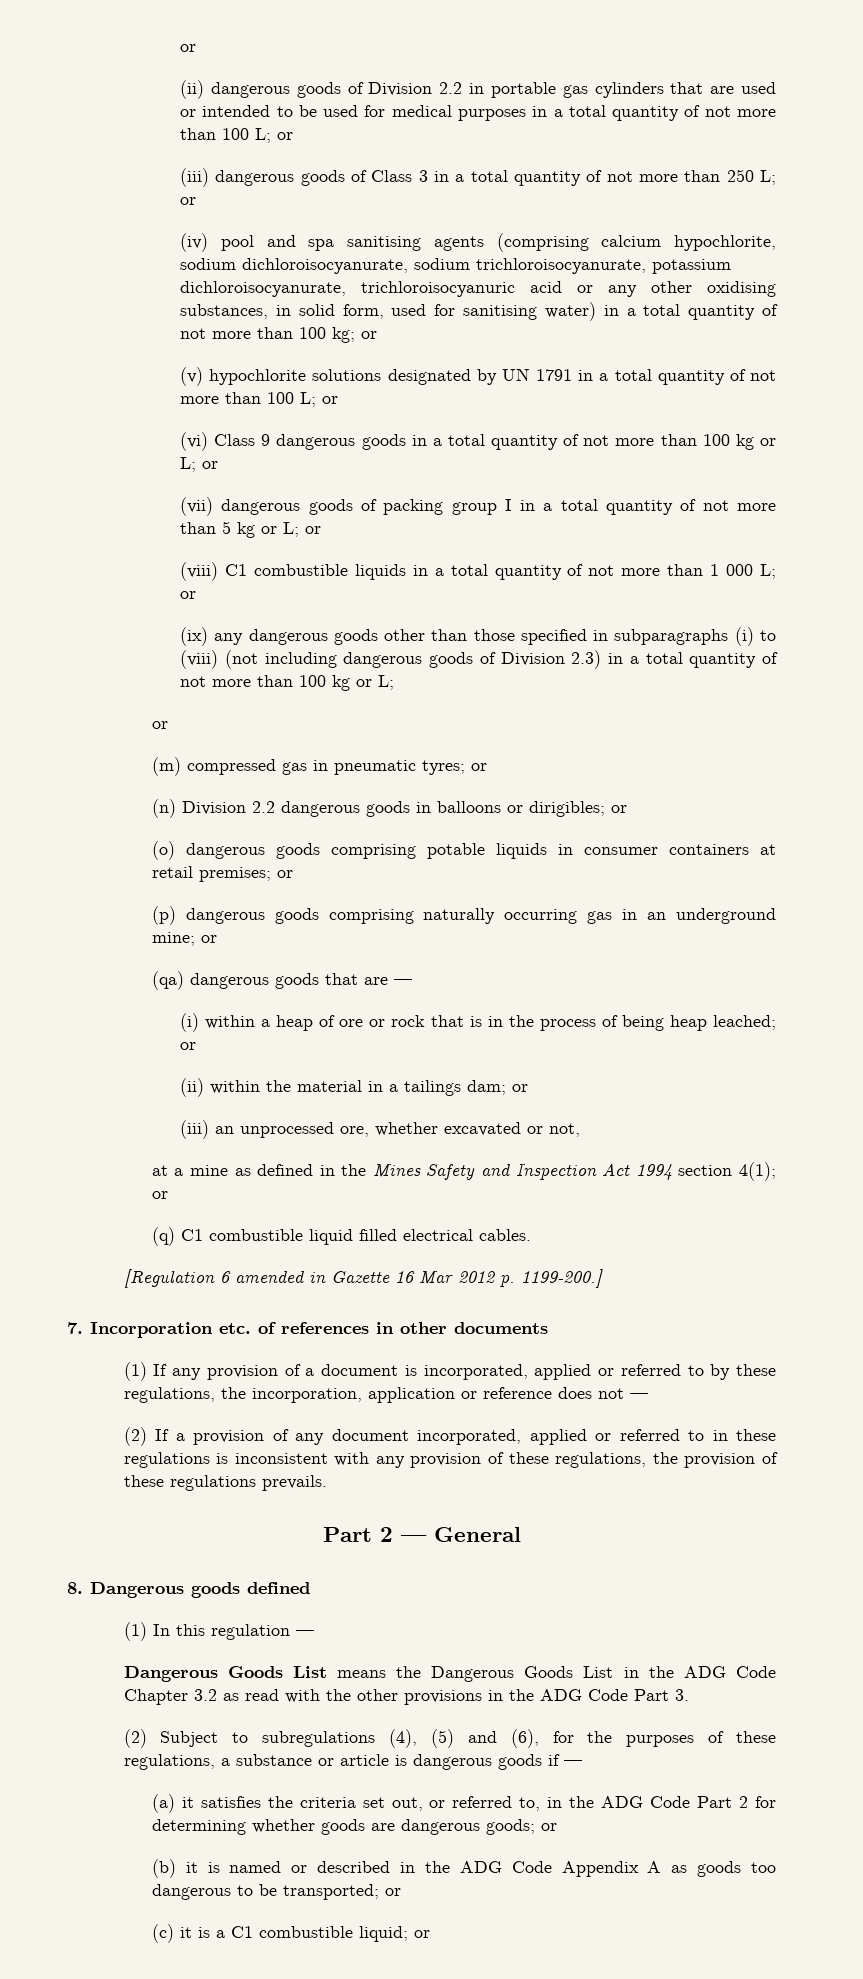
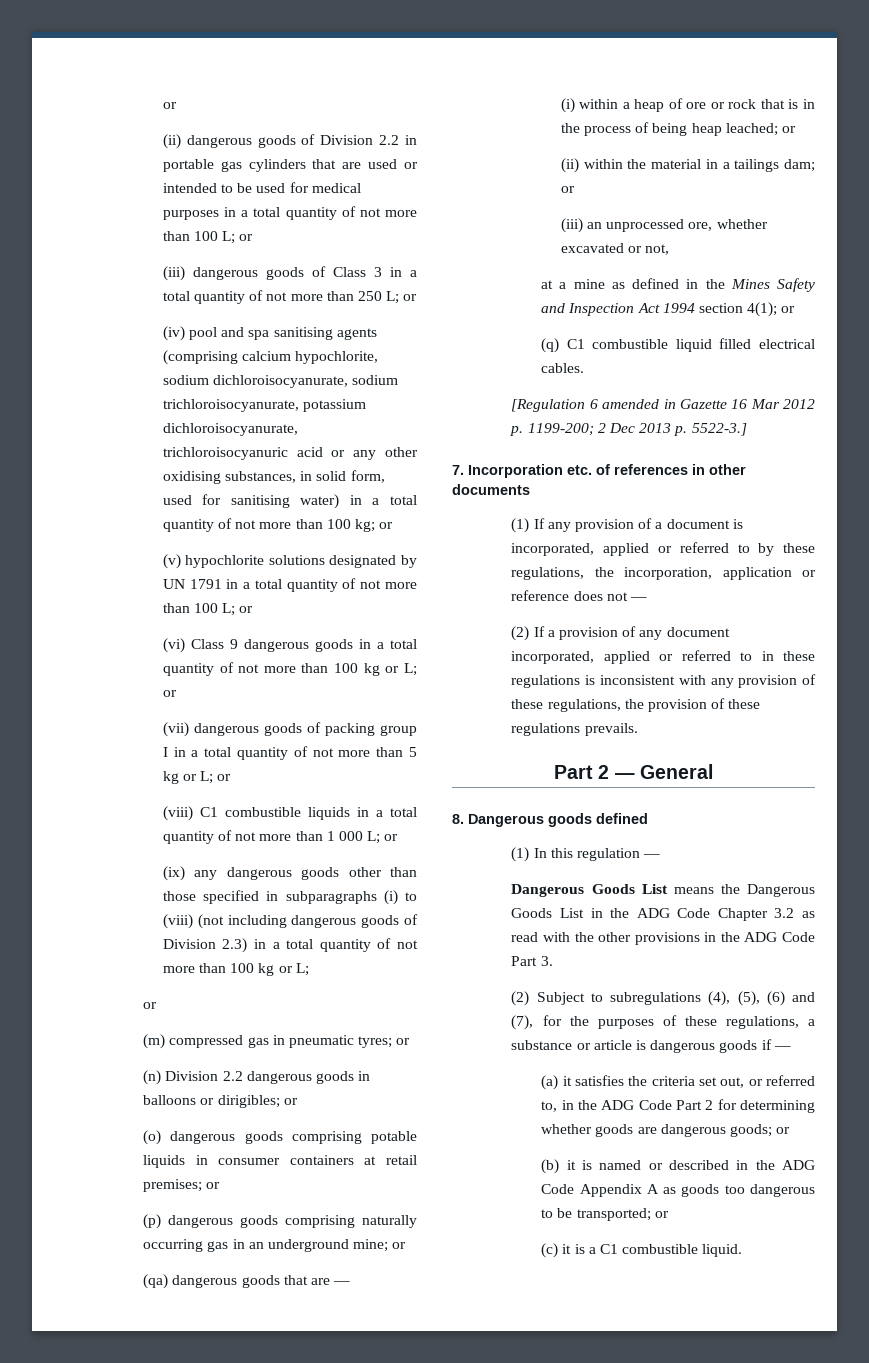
- [Regulation 6 amended in Gazette 16 Mar 2012 p. 1199-200.]
+ [Regulation 6 amended in Gazette 16 Mar 2012 p. 1199-200; 2 Dec 2013 p. 5522-3.]
- (2) Subject to subregulations (4), (5) and (6), for the purposes of these regulations, a substance or article is dangerous goods if —
+ (2) Subject to subregulations (4), (5), (6) and (7), for the purposes of these regulations, a substance or article is dangerous goods if —
- (c) it is a C1 combustible liquid; or
+ (c) it is a C1 combustible liquid.

